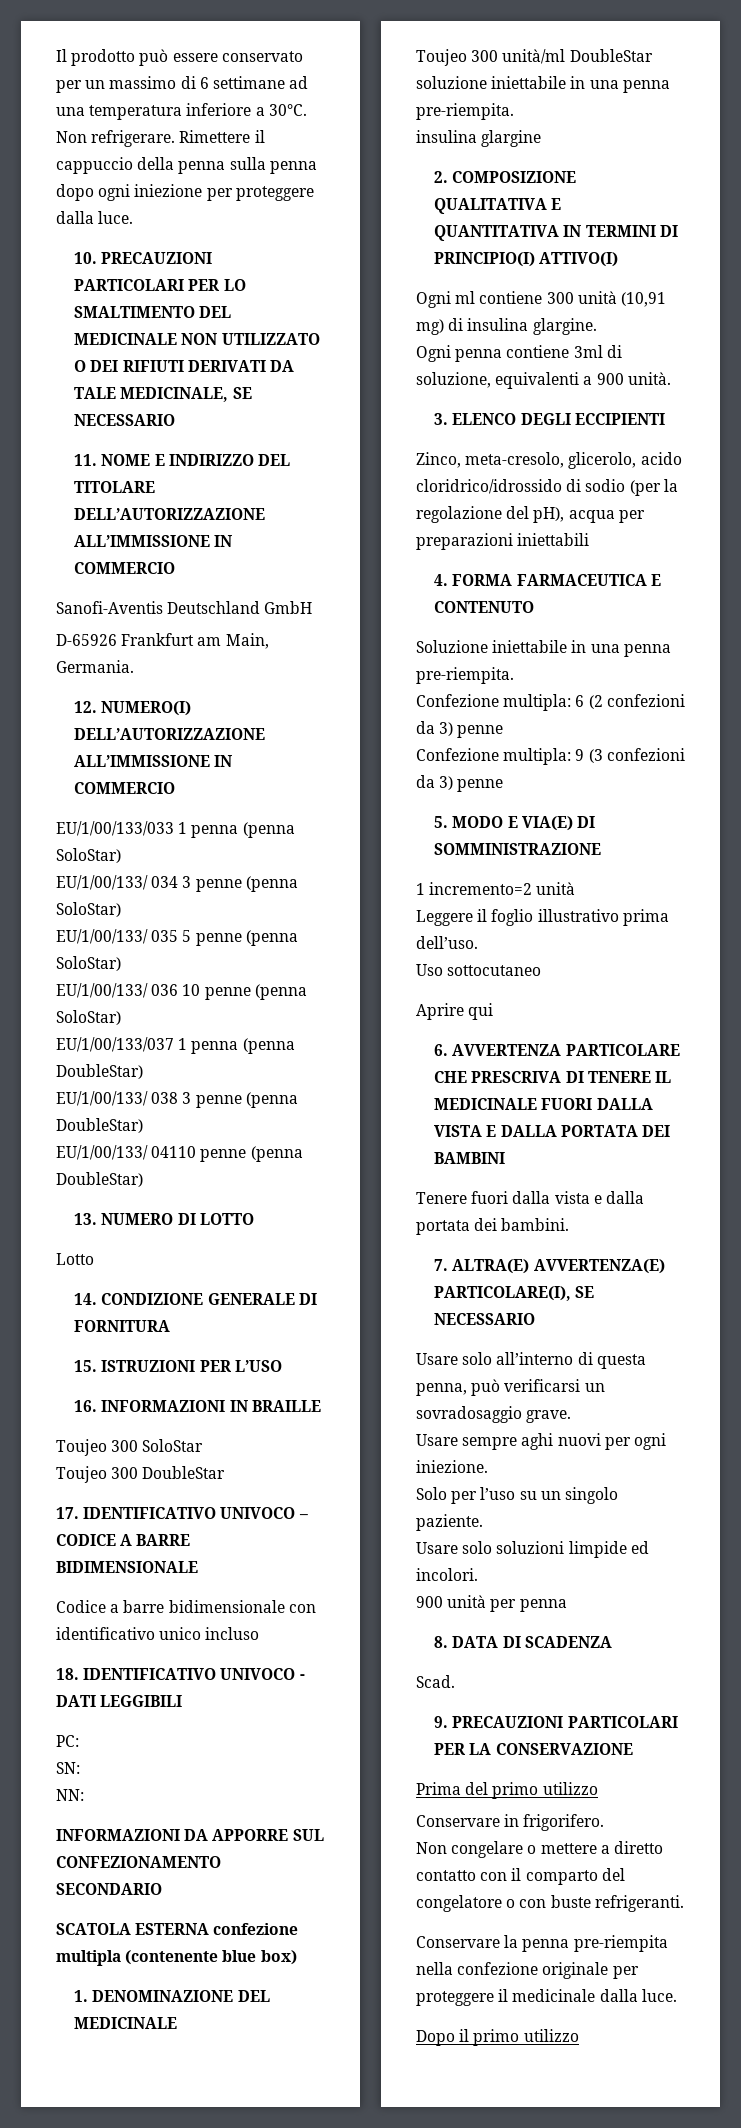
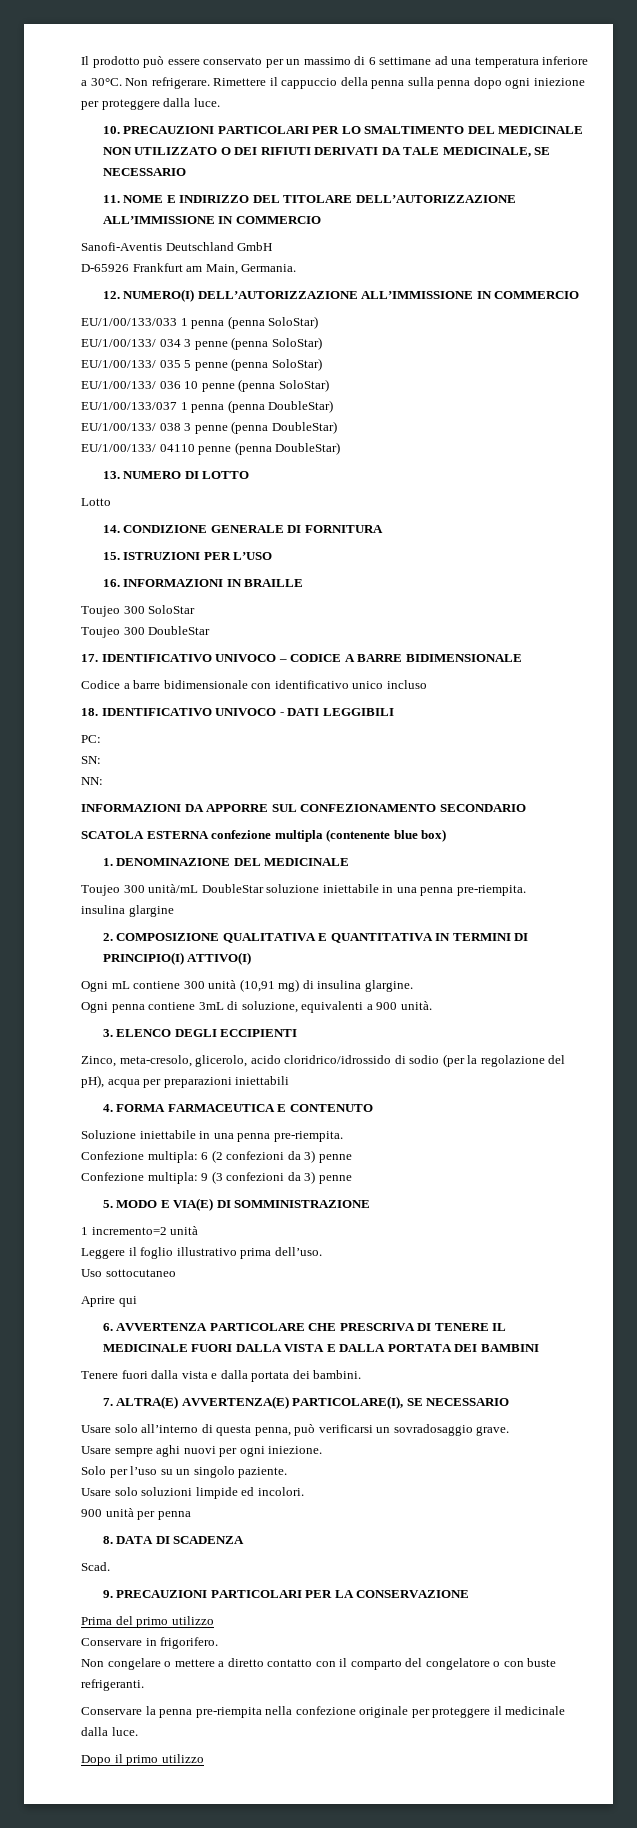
- Toujeo 300 unità/ml DoubleStar soluzione iniettabile in una penna pre-riempita.
+ Toujeo 300 unità/mL DoubleStar soluzione iniettabile in una penna pre-riempita.
- Ogni ml contiene 300 unità (10,91 mg) di insulina glargine.
+ Ogni mL contiene 300 unità (10,91 mg) di insulina glargine.
- Ogni penna contiene 3ml di soluzione, equivalenti a 900 unità.
+ Ogni penna contiene 3mL di soluzione, equivalenti a 900 unità.

